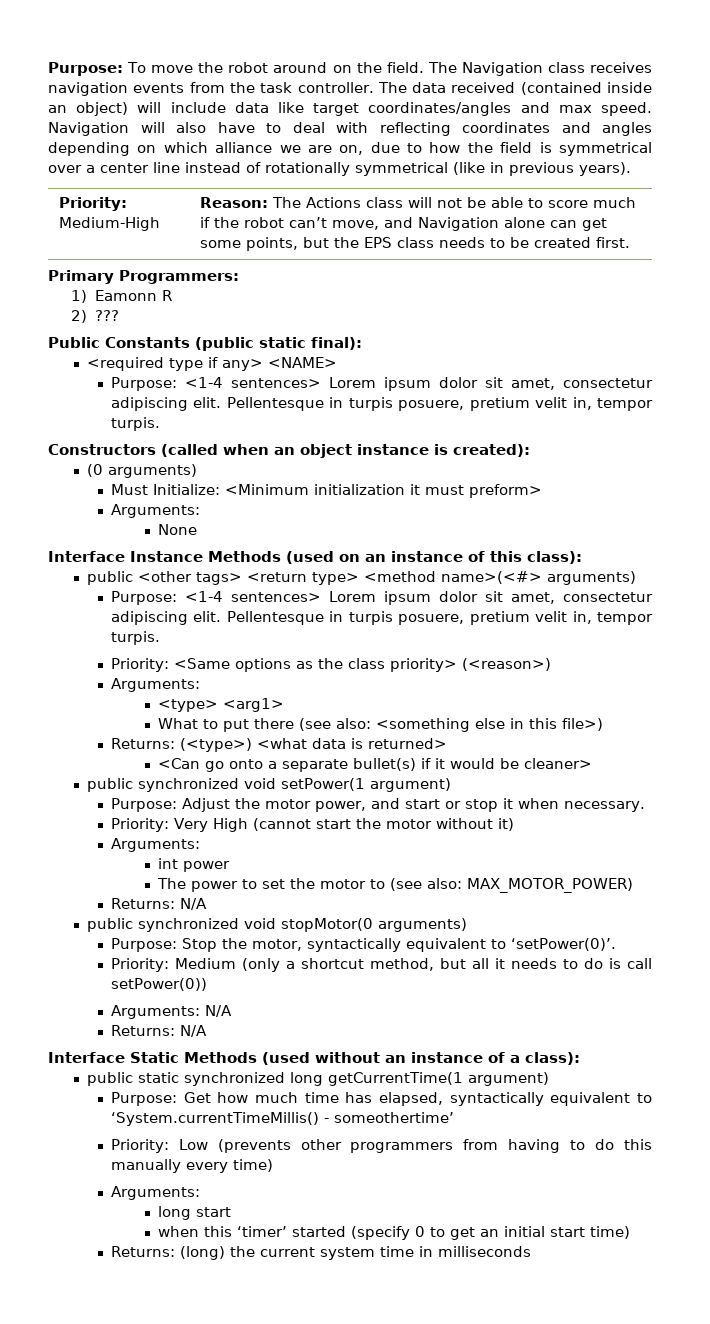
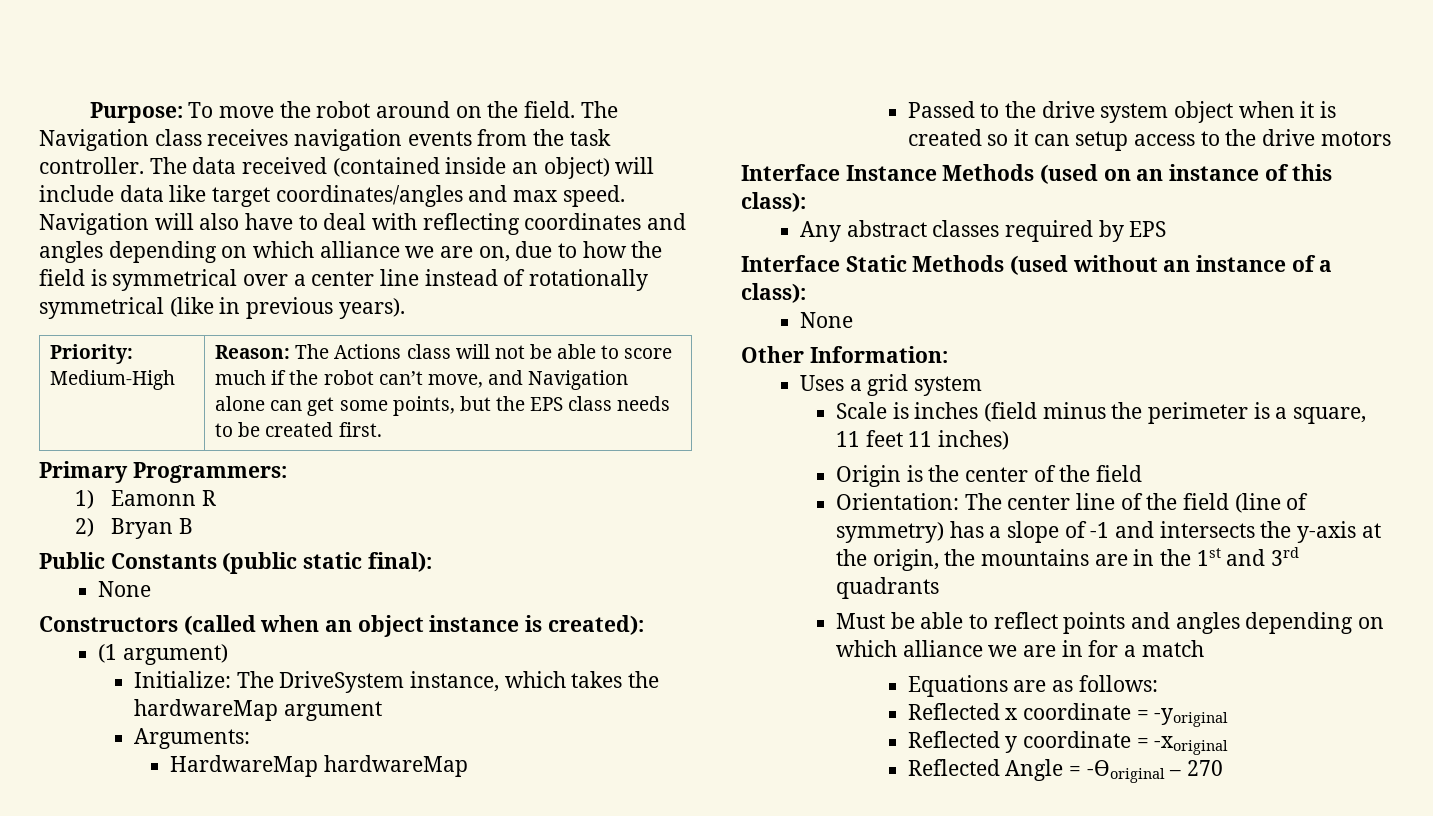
- 2) ???
+ 2) Bryan B
  Public Constants (public static final):
- <required type if any> <NAME>
- Purpose: <1-4 sentences> Lorem ipsum dolor sit amet, consectetur adipiscing elit. Pellentesque in turpis posuere, pretium velit in, tempor turpis.
+ None
- (0 arguments)
- Must Initialize: <Minimum initialization it must preform>
+ (1 argument)
+ Initialize: The DriveSystem instance, which takes the hardwareMap argument
  Arguments:
- None
+ HardwareMap hardwareMap
+ Passed to the drive system object when it is created so it can setup access to the drive motors
- public <other tags> <return type> <method name>(<#> arguments)
- Purpose: <1-4 sentences> Lorem ipsum dolor sit amet, consectetur adipiscing elit. Pellentesque in turpis posuere, pretium velit in, tempor turpis.
- Priority: <Same options as the class priority> (<reason>)
- Arguments:
- <type> <arg1>
- What to put there (see also: <something else in this file>)
- Returns: (<type>) <what data is returned>
- <Can go onto a separate bullet(s) if it would be cleaner>
- public synchronized void setPower(1 argument)
- Purpose: Adjust the motor power, and start or stop it when necessary.
- Priority: Very High (cannot start the motor without it)
- Arguments:
- int power
- The power to set the motor to (see also: MAX_MOTOR_POWER)
- Returns: N/A
- public synchronized void stopMotor(0 arguments)
- Purpose: Stop the motor, syntactically equivalent to ‘setPower(0)’.
- Priority: Medium (only a shortcut method, but all it needs to do is call setPower(0))
- Arguments: N/A
- Returns: N/A
+ Any abstract classes required by EPS
  Interface Static Methods (used without an instance of a class):
- public static synchronized long getCurrentTime(1 argument)
- Purpose: Get how much time has elapsed, syntactically equivalent to ‘System.currentTimeMillis() - someothertime’
- Priority: Low (prevents other programmers from having to do this manually every time)
- Arguments:
- long start
- when this ‘timer’ started (specify 0 to get an initial start time)
- Returns: (long) the current system time in milliseconds
+ None
+ Other Information:
+ Uses a grid system
+ Scale is inches (field minus the perimeter is a square, 11 feet 11 inches)
+ Origin is the center of the field
+ Orientation: The center line of the field (line of symmetry) has a slope of -1 and intersects the y-axis at the origin, the mountains are in the 1st and 3rd quadrants
+ Must be able to reflect points and angles depending on which alliance we are in for a match
+ Equations are as follows:
+ Reflected x coordinate = -yoriginal
+ Reflected y coordinate = -xoriginal
+ Reflected Angle = -Ɵoriginal – 270

